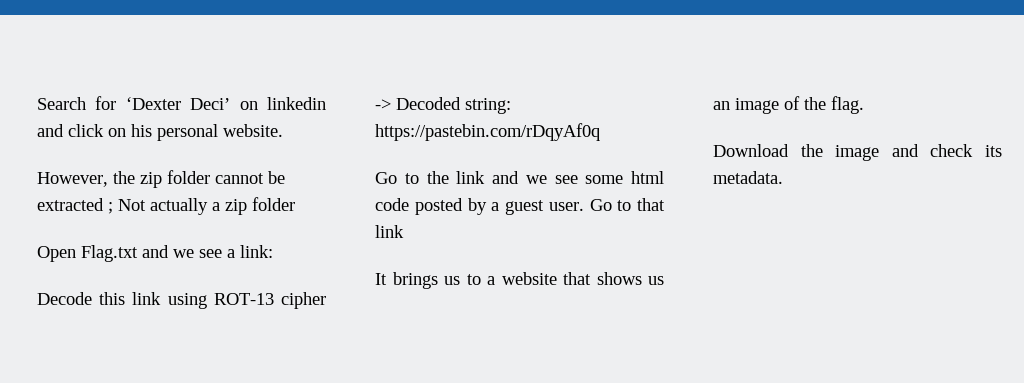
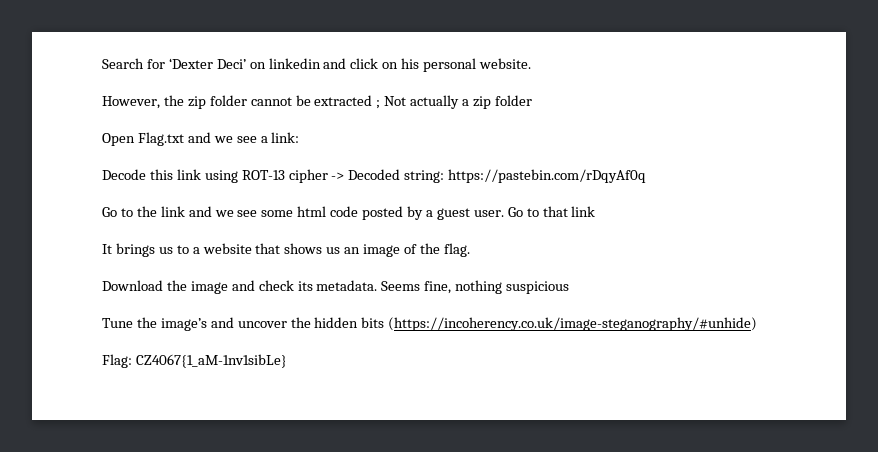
+ Seems fine, nothing suspicious
+ Tune the image’s and uncover the hidden bits (https://incoherency.co.uk/image-steganography/#unhide)
+ Flag: CZ4067{1_aM-1nv1sibLe}

